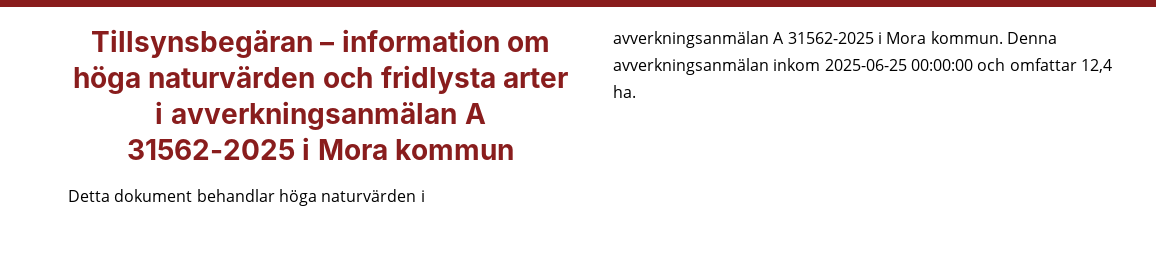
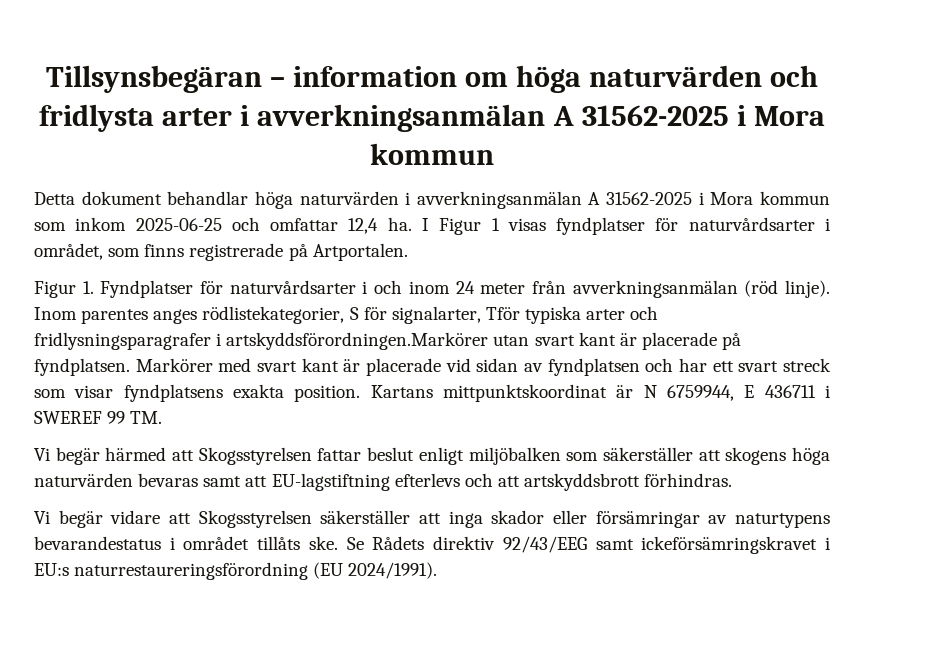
- Detta dokument behandlar höga naturvärden i avverkningsanmälan A 31562-2025 i Mora kommun. Denna avverkningsanmälan inkom 2025-06-25 00:00:00 och omfattar 12,4 ha.
+ Detta dokument behandlar höga naturvärden i avverkningsanmälan A 31562-2025 i Mora kommun som inkom 2025-06-25 och omfattar 12,4 ha.
+ I Figur 1 visas fyndplatser för naturvårdsarter i området, som finns registrerade på Artportalen.
+ Figur 1. Fyndplatser för naturvårdsarter i och inom 24 meter från avverkningsanmälan (röd linje). Inom parentes anges rödlistekategorier, S för signalarter, Tför typiska arter och fridlysningsparagrafer i artskyddsförordningen.Markörer utan svart kant är placerade på fyndplatsen. Markörer med svart kant är placerade vid sidan av fyndplatsen och har ett svart streck som visar fyndplatsens exakta position. Kartans mittpunktskoordinat är N 6759944, E 436711 i SWEREF 99 TM.
+ Vi begär härmed att Skogsstyrelsen fattar beslut enligt miljöbalken som säkerställer att skogens höga naturvärden bevaras samt att EU-lagstiftning efterlevs och att artskyddsbrott förhindras.
+ Vi begär vidare att Skogsstyrelsen säkerställer att inga skador eller försämringar av naturtypens bevarandestatus i området tillåts ske. Se Rådets direktiv 92/43/EEG samt ickeförsämringskravet i EU:s naturrestaureringsförordning (EU 2024/1991).

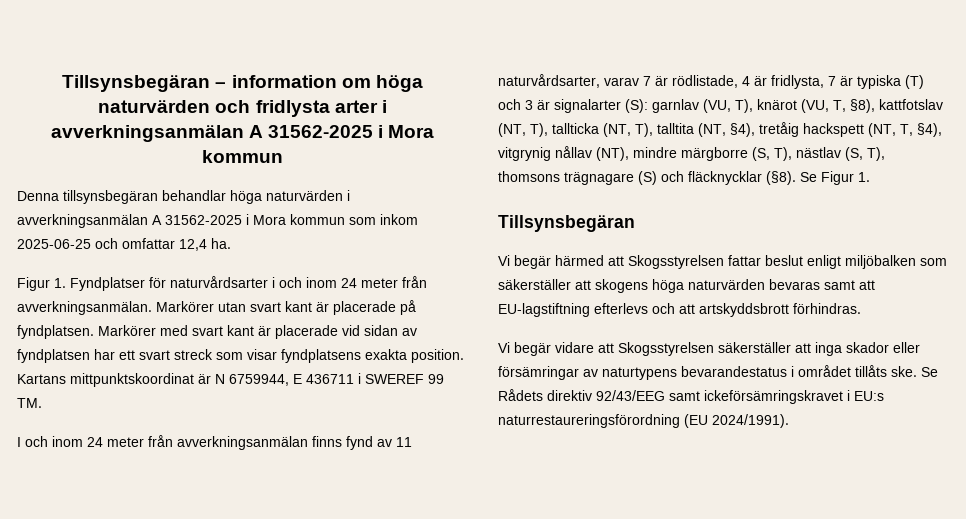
- Detta dokument behandlar höga naturvärden i avverkningsanmälan A 31562-2025 i Mora kommun som inkom 2025-06-25 och omfattar 12,4 ha. I Figur 1 visas fyndplatser för naturvårdsarter i området, som finns registrerade på Artportalen.
+ Denna tillsynsbegäran behandlar höga naturvärden i avverkningsanmälan A 31562-2025 i Mora kommun som inkom 2025-06-25 och omfattar 12,4 ha.
- Figur 1. Fyndplatser för naturvårdsarter i och inom 24 meter från avverkningsanmälan (röd linje). Inom parentes anges rödlistekategorier, S för signalarter, Tför typiska arter och fridlysningsparagrafer i artskyddsförordningen.Markörer utan svart kant är placerade på fyndplatsen.
+ Figur 1. Fyndplatser för naturvårdsarter i och inom 24 meter från avverkningsanmälan. Markörer utan svart kant är placerade på fyndplatsen.
- Markörer med svart kant är placerade vid sidan av fyndplatsen och har ett svart streck som visar fyndplatsens exakta position.
+ Markörer med svart kant är placerade vid sidan av fyndplatsen har ett svart streck som visar fyndplatsens exakta position.
+ I och inom 24 meter från avverkningsanmälan finns fynd av 11 naturvårdsarter, varav 7 är rödlistade, 4 är fridlysta, 7 är typiska (T) och 3 är signalarter (S): garnlav (VU, T), knärot (VU, T, §8), kattfotslav (NT, T), tallticka (NT, T), talltita (NT, §4), tretåig hackspett (NT, T, §4), vitgrynig nållav (NT), mindre märgborre (S, T), nästlav (S, T), thomsons trägnagare (S) och fläcknycklar (§8). Se Figur 1.
+ Tillsynsbegäran

